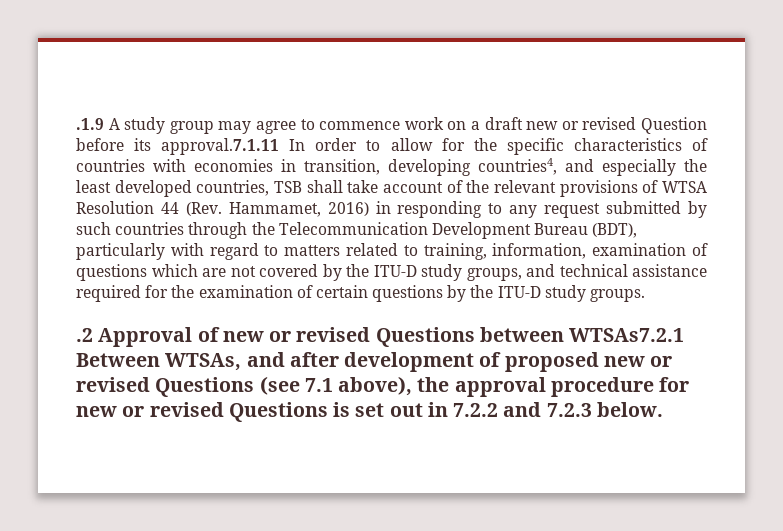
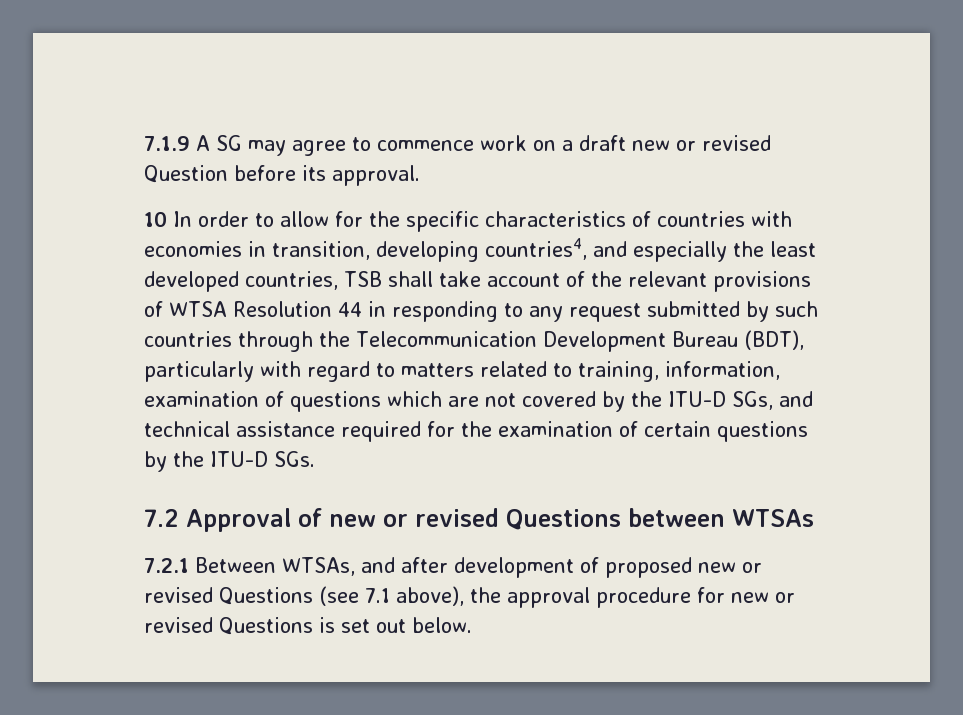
- .1.9 A study group may agree to commence work on a draft new or revised Question before its approval.7.1.11 In order to allow for the specific characteristics of countries with economies in transition, developing countries4, and especially the least developed countries, TSB shall take account of the relevant provisions of WTSA Resolution 44 (Rev. Hammamet, 2016) in responding to any request submitted by such countries through the Telecommunication Development Bureau (BDT), particularly with regard to matters related to training, information, examination of questions which are not covered by the ITU-D study groups, and technical assistance required for the examination of certain questions by the ITU-D study groups.
- .2 Approval of new or revised Questions between WTSAs7.2.1 Between WTSAs, and after development of proposed new or revised Questions (see 7.1 above), the approval procedure for new or revised Questions is set out in 7.2.2 and 7.2.3 below.
+ 7.1.9 A SG may agree to commence work on a draft new or revised Question before its approval.
+ 10 In order to allow for the specific characteristics of countries with economies in transition, developing countries4, and especially the least developed countries, TSB shall take account of the relevant provisions of WTSA Resolution 44 in responding to any request submitted by such countries through the Telecommunication Development Bureau (BDT), particularly with regard to matters related to training, information, examination of questions which are not covered by the ITU-D SGs, and technical assistance required for the examination of certain questions by the ITU-D SGs.
+ 7.2 Approval of new or revised Questions between WTSAs
+ 7.2.1 Between WTSAs, and after development of proposed new or revised Questions (see 7.1 above), the approval procedure for new or revised Questions is set out below.

